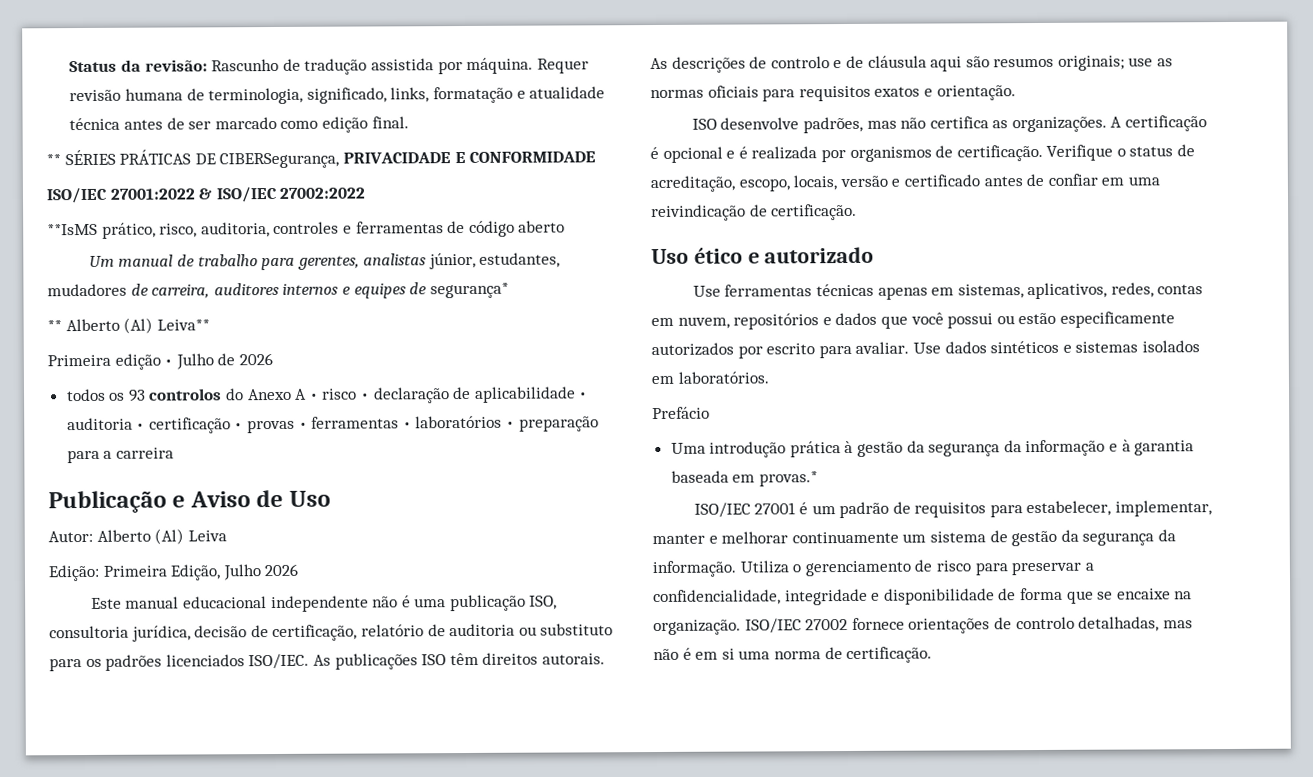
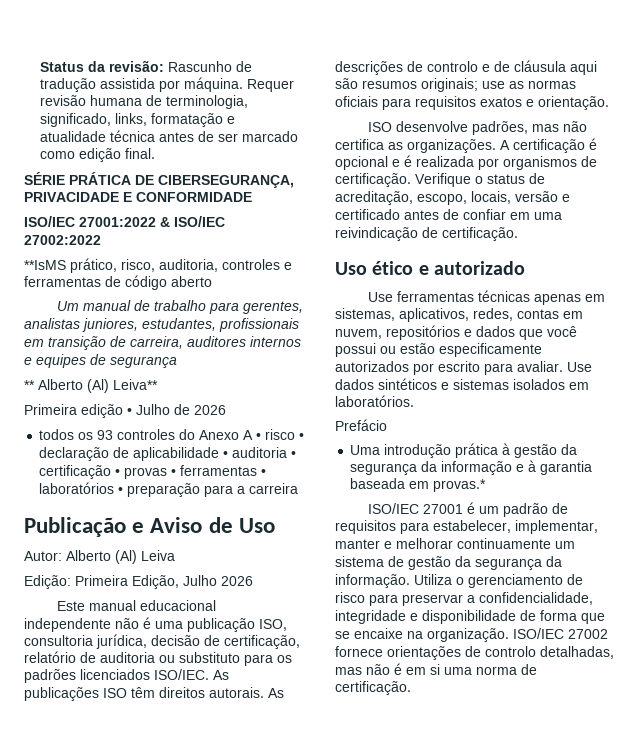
- ** SÉRIES PRÁTICAS DE CIBERSegurança, PRIVACIDADE E CONFORMIDADE
+ SÉRIE PRÁTICA DE CIBERSEGURANÇA, PRIVACIDADE E CONFORMIDADE
- Um manual de trabalho para gerentes, analistas júnior, estudantes, mudadores de carreira, auditores internos e equipes de segurança*
+ Um manual de trabalho para gerentes, analistas juniores, estudantes, profissionais em transição de carreira, auditores internos e equipes de segurança
- todos os 93 controlos do Anexo A • risco • declaração de aplicabilidade • auditoria • certificação • provas • ferramentas • laboratórios • preparação para a carreira
+ todos os 93 controles do Anexo A • risco • declaração de aplicabilidade • auditoria • certificação • provas • ferramentas • laboratórios • preparação para a carreira

